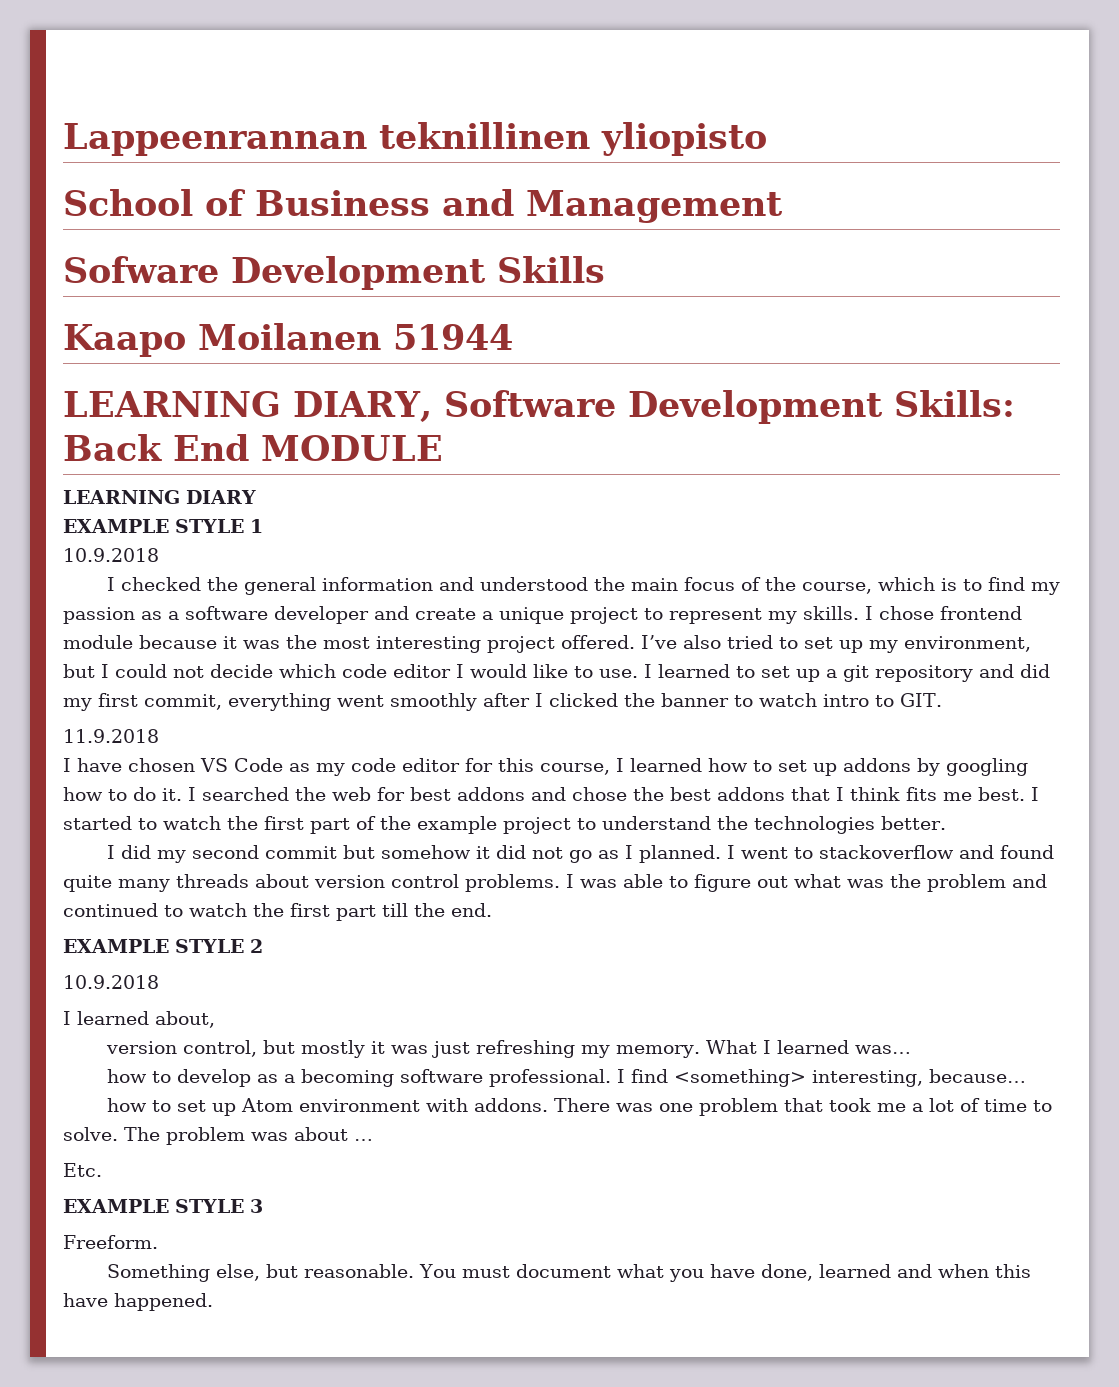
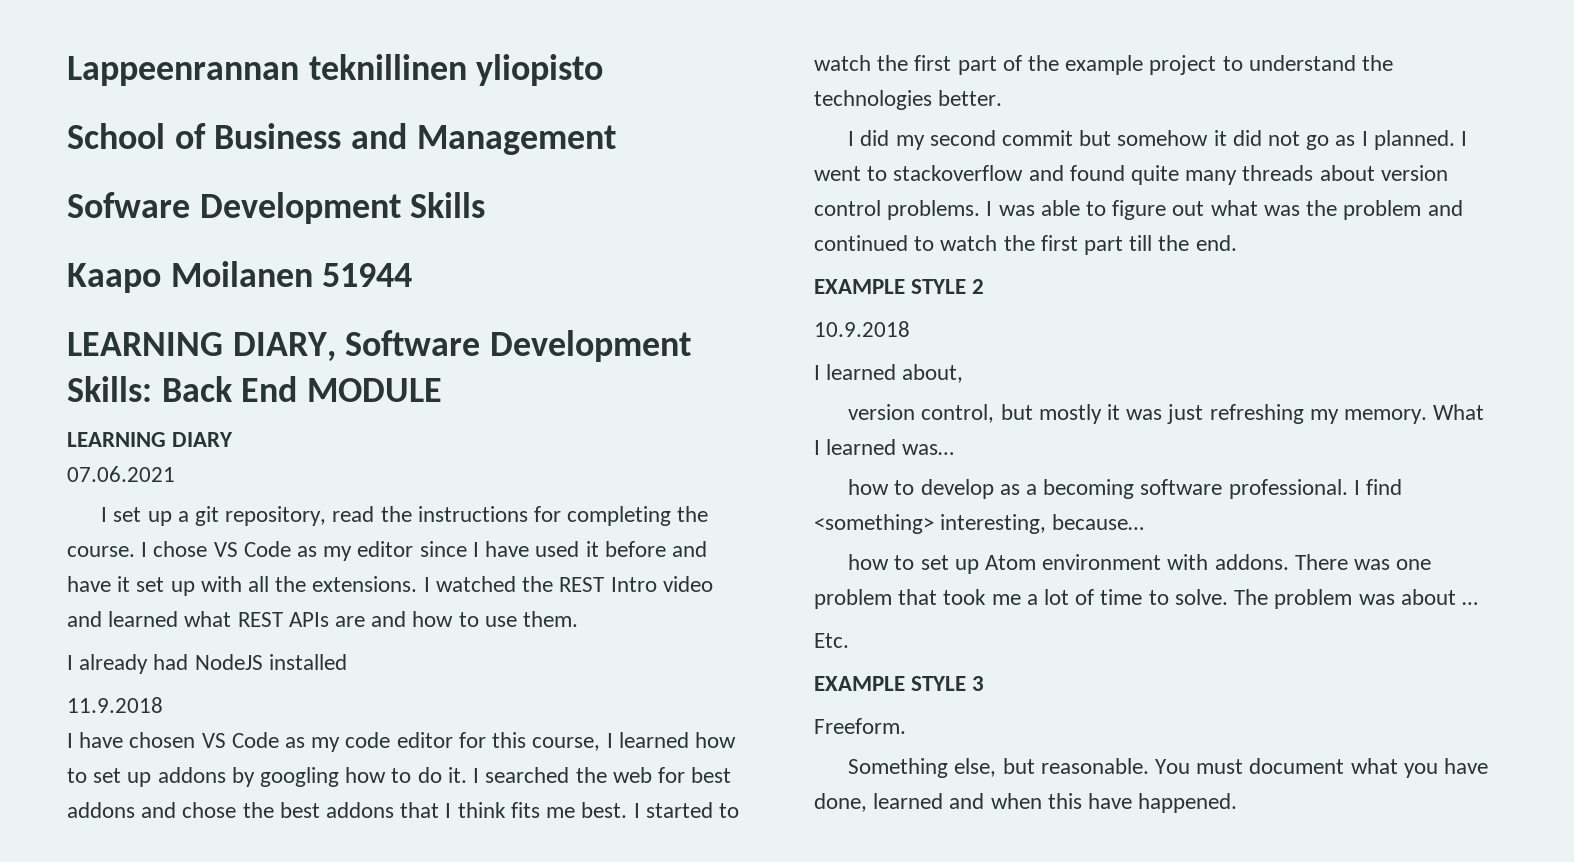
- EXAMPLE STYLE 1
- 10.9.2018
- I checked the general information and understood the main focus of the course, which is to find my passion as a software developer and create a unique project to represent my skills. I chose frontend module because it was the most interesting project offered. I’ve also tried to set up my environment, but I could not decide which code editor I would like to use. I learned to set up a git repository and did my first commit, everything went smoothly after I clicked the banner to watch intro to GIT.
+ 07.06.2021
+ I set up a git repository, read the instructions for completing the course. I chose VS Code as my editor since I have used it before and have it set up with all the extensions. I watched the REST Intro video and learned what REST APIs are and how to use them.
+ I already had NodeJS installed

